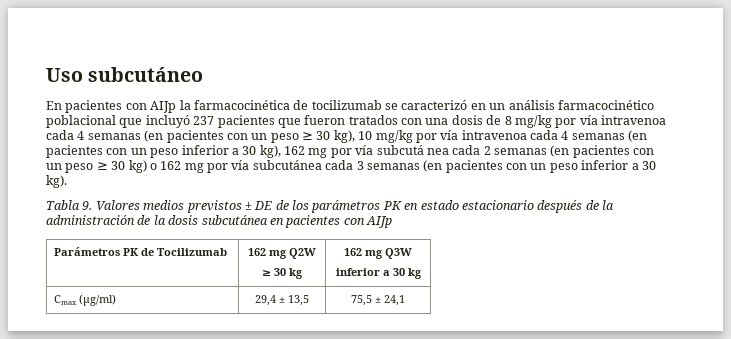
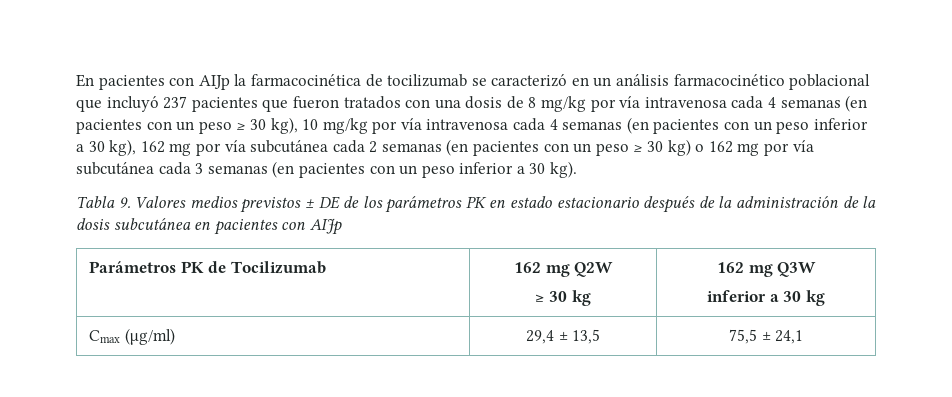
- Uso subcutáneo
- En pacientes con AIJp la farmacocinética de tocilizumab se caracterizó en un análisis farmacocinético poblacional que incluyó 237 pacientes que fueron tratados con una dosis de 8 mg/kg por vía intravenoa cada 4 semanas (en pacientes con un peso ≥ 30 kg), 10 mg/kg por vía intravenoa cada 4 semanas (en pacientes con un peso inferior a 30 kg), 162 mg por vía subcutá nea cada 2 semanas (en pacientes con un peso ≥ 30 kg) o 162 mg por vía subcutánea cada 3 semanas (en pacientes con un peso inferior a 30 kg).
+ En pacientes con AIJp la farmacocinética de tocilizumab se caracterizó en un análisis farmacocinético poblacional que incluyó 237 pacientes que fueron tratados con una dosis de 8 mg/kg por vía intravenosa cada 4 semanas (en pacientes con un peso ≥ 30 kg), 10 mg/kg por vía intravenosa cada 4 semanas (en pacientes con un peso inferior a 30 kg), 162 mg por vía subcutánea cada 2 semanas (en pacientes con un peso ≥ 30 kg) o 162 mg por vía subcutánea cada 3 semanas (en pacientes con un peso inferior a 30 kg).

